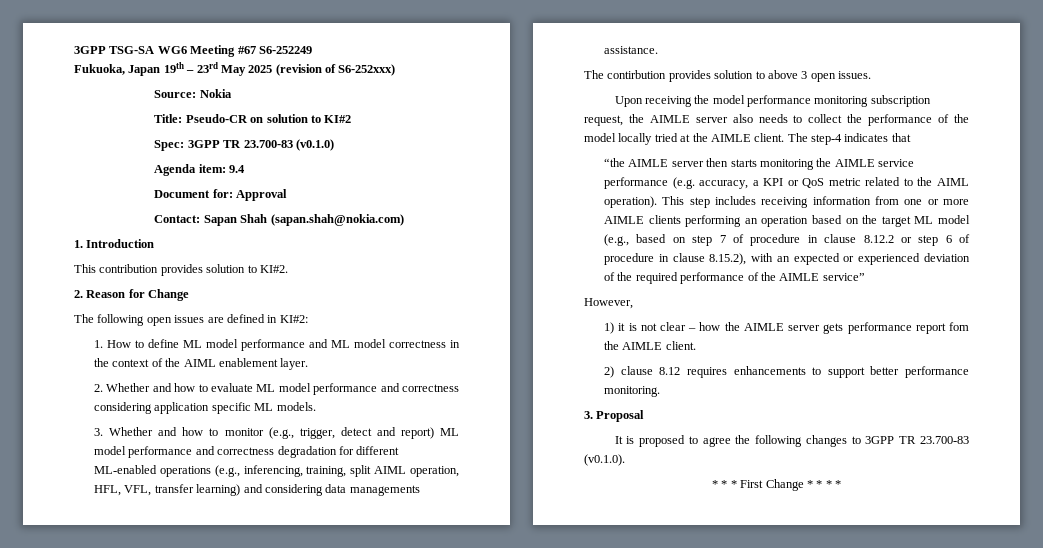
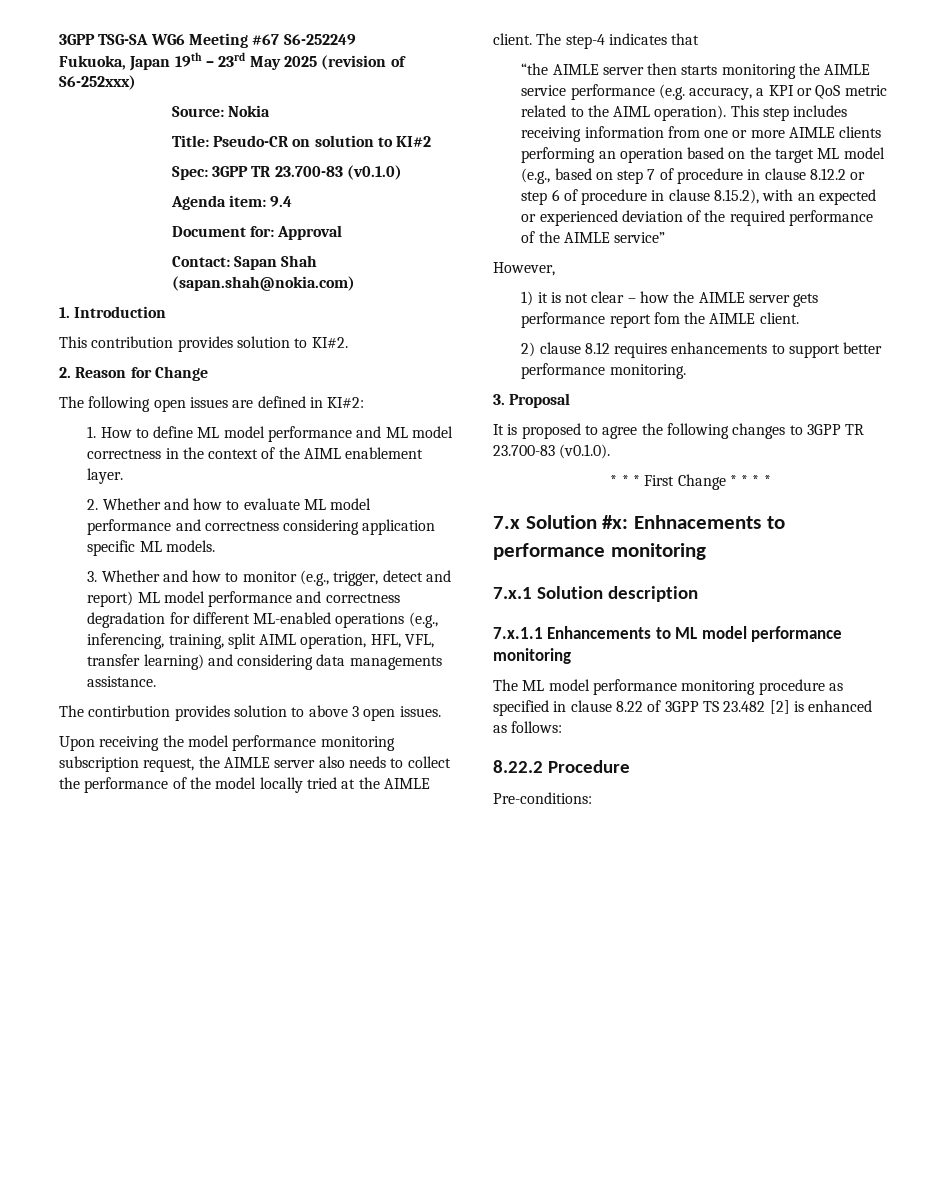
+ 7.x Solution #x: Enhnacements to performance monitoring
+ 7.x.1 Solution description
+ 7.x.1.1 Enhancements to ML model performance monitoring
+ The ML model performance monitoring procedure as specified in clause 8.22 of 3GPP TS 23.482 [2] is enhanced as follows:
+ 8.22.2 Procedure
+ Pre-conditions:

